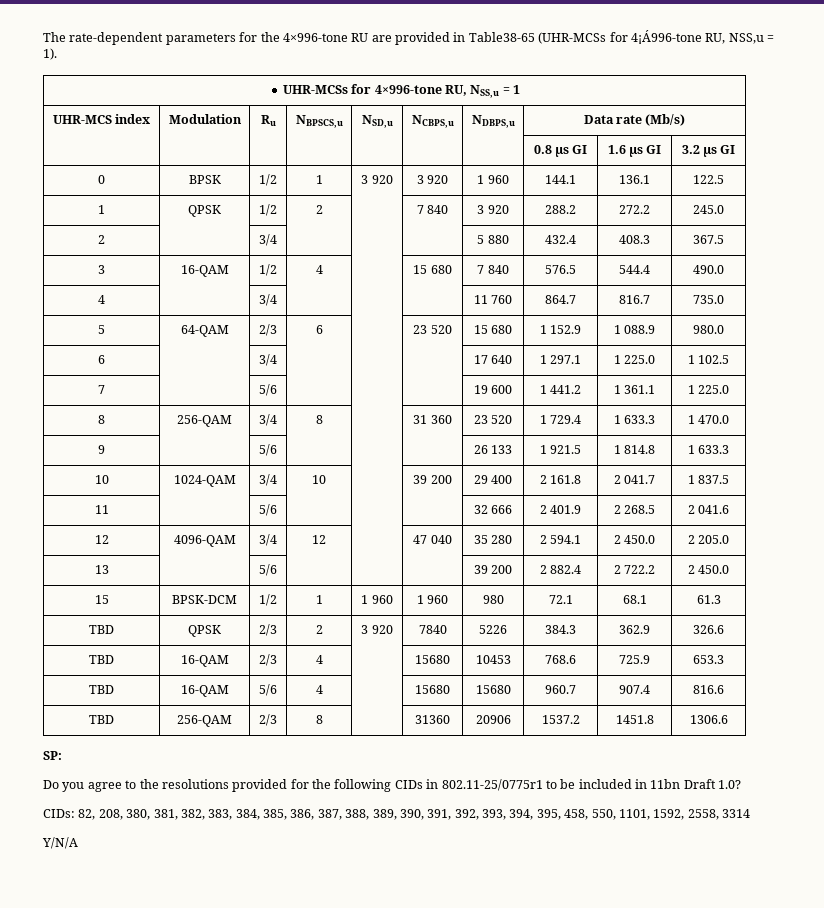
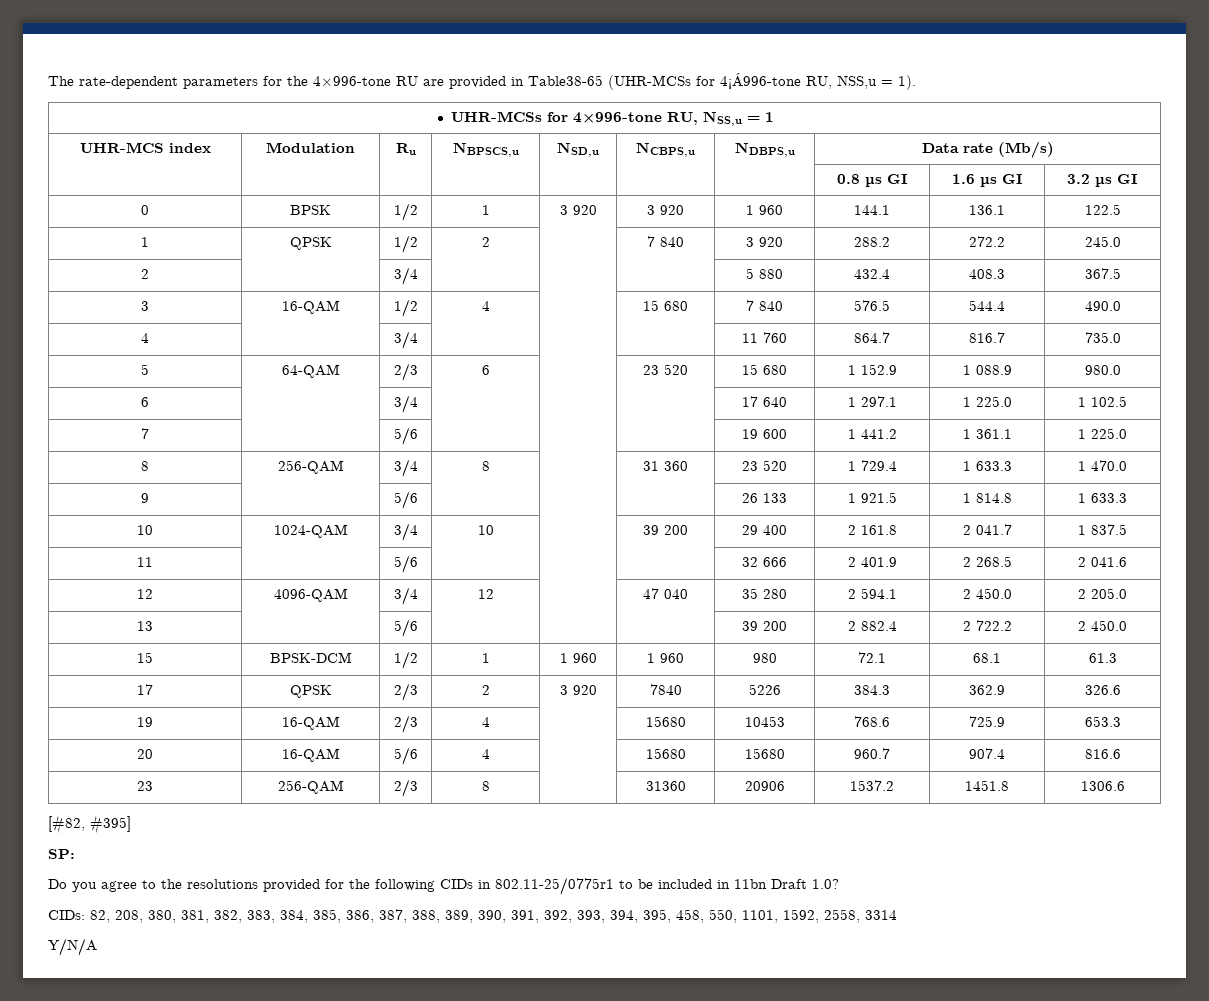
- TBD | QPSK | 2/3 | 2 | 3 920 | 7840 | 5226 | 384.3 | 362.9 | 326.6
+ 17 | QPSK | 2/3 | 2 | 3 920 | 7840 | 5226 | 384.3 | 362.9 | 326.6
- TBD | 16-QAM | 2/3 | 4 | | 15680 | 10453 | 768.6 | 725.9 | 653.3
+ 19 | 16-QAM | 2/3 | 4 | | 15680 | 10453 | 768.6 | 725.9 | 653.3
- TBD | 16-QAM | 5/6 | 4 | | 15680 | 15680 | 960.7 | 907.4 | 816.6
+ 20 | 16-QAM | 5/6 | 4 | | 15680 | 15680 | 960.7 | 907.4 | 816.6
- TBD | 256-QAM | 2/3 | 8 | | 31360 | 20906 | 1537.2 | 1451.8 | 1306.6
+ 23 | 256-QAM | 2/3 | 8 | | 31360 | 20906 | 1537.2 | 1451.8 | 1306.6
+ [#82, #395]

